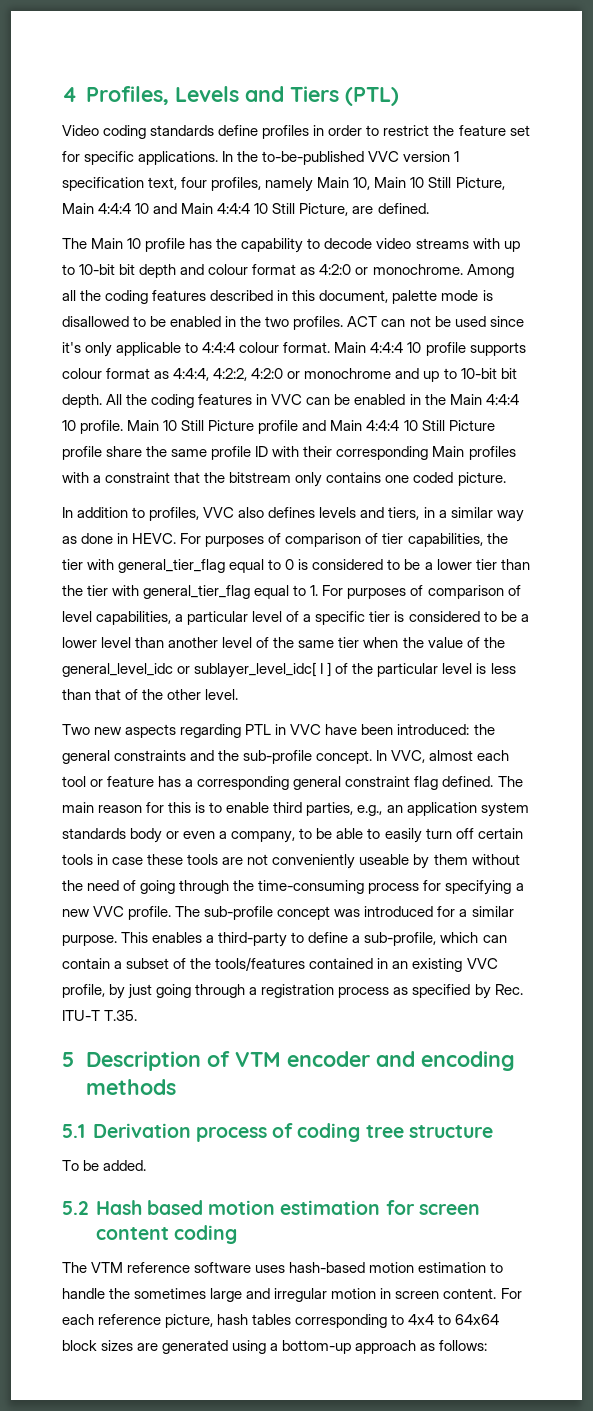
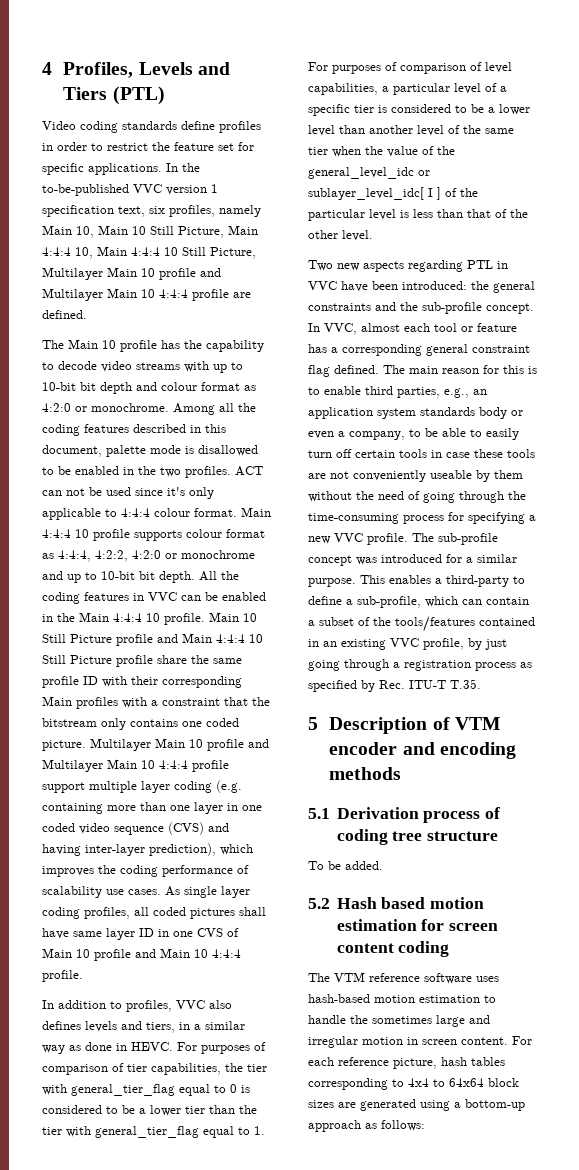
- In the to-be-published VVC version 1 specification text, four profiles, namely Main 10, Main 10 Still Picture, Main 4:4:4 10 and Main 4:4:4 10 Still Picture, are defined.
+ In the to-be-published VVC version 1 specification text, six profiles, namely Main 10, Main 10 Still Picture, Main 4:4:4 10, Main 4:4:4 10 Still Picture, Multilayer Main 10 profile and Multilayer Main 10 4:4:4 profile are defined.
+ Multilayer Main 10 profile and Multilayer Main 10 4:4:4 profile support multiple layer coding (e.g. containing more than one layer in one coded video sequence (CVS) and having inter-layer prediction), which improves the coding performance of scalability use cases. As single layer coding profiles, all coded pictures shall have same layer ID in one CVS of Main 10 profile and Main 10 4:4:4 profile.

